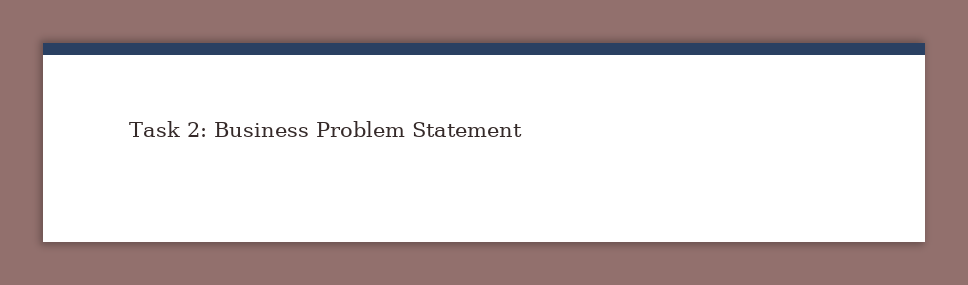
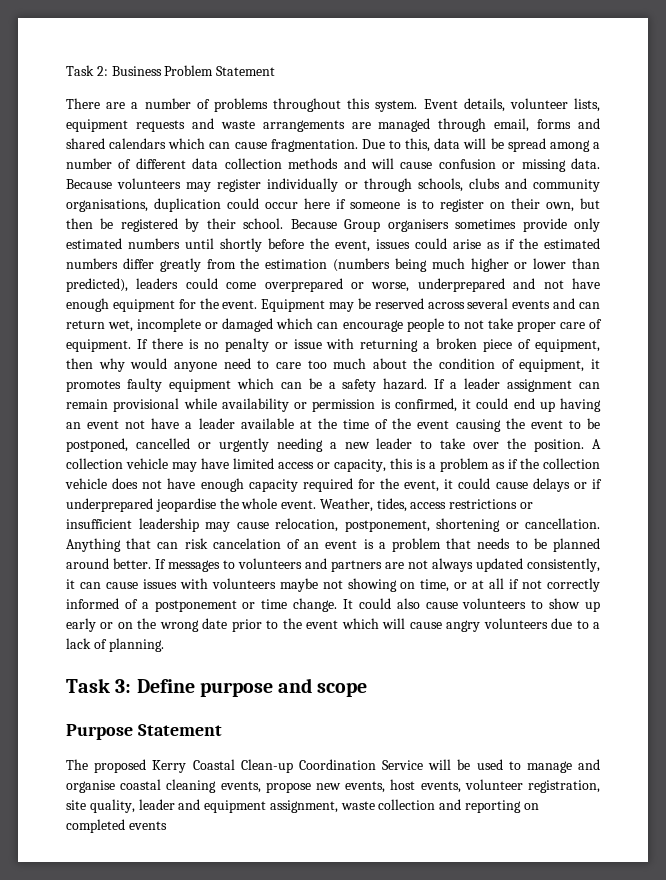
+ There are a number of problems throughout this system. Event details, volunteer lists, equipment requests and waste arrangements are managed through email, forms and shared calendars which can cause fragmentation. Due to this, data will be spread among a number of different data collection methods and will cause confusion or missing data. Because volunteers may register individually or through schools, clubs and community organisations, duplication could occur here if someone is to register on their own, but then be registered by their school. Because Group organisers sometimes provide only estimated numbers until shortly before the event, issues could arise as if the estimated numbers differ greatly from the estimation (numbers being much higher or lower than predicted), leaders could come overprepared or worse, underprepared and not have enough equipment for the event. Equipment may be reserved across several events and can return wet, incomplete or damaged which can encourage people to not take proper care of equipment. If there is no penalty or issue with returning a broken piece of equipment, then why would anyone need to care too much about the condition of equipment, it promotes faulty equipment which can be a safety hazard. If a leader assignment can remain provisional while availability or permission is confirmed, it could end up having an event not have a leader available at the time of the event causing the event to be postponed, cancelled or urgently needing a new leader to take over the position. A collection vehicle may have limited access or capacity, this is a problem as if the collection vehicle does not have enough capacity required for the event, it could cause delays or if underprepared jeopardise the whole event. Weather, tides, access restrictions or insufficient leadership may cause relocation, postponement, shortening or cancellation. Anything that can risk cancelation of an event is a problem that needs to be planned around better. If messages to volunteers and partners are not always updated consistently, it can cause issues with volunteers maybe not showing on time, or at all if not correctly informed of a postponement or time change. It could also cause volunteers to show up early or on the wrong date prior to the event which will cause angry volunteers due to a lack of planning.
+ Task 3: Define purpose and scope
+ Purpose Statement
+ The proposed Kerry Coastal Clean-up Coordination Service will be used to manage and organise coastal cleaning events, propose new events, host events, volunteer registration, site quality, leader and equipment assignment, waste collection and reporting on completed events

